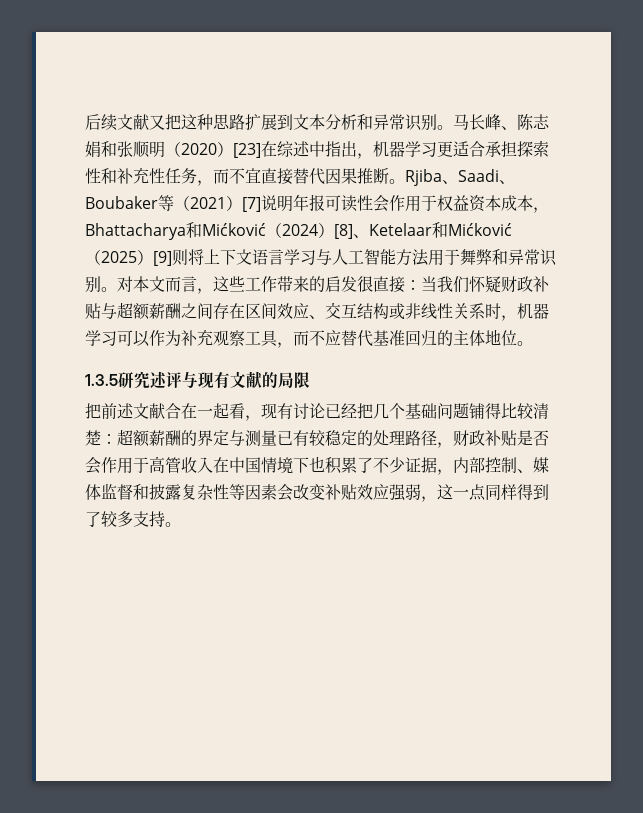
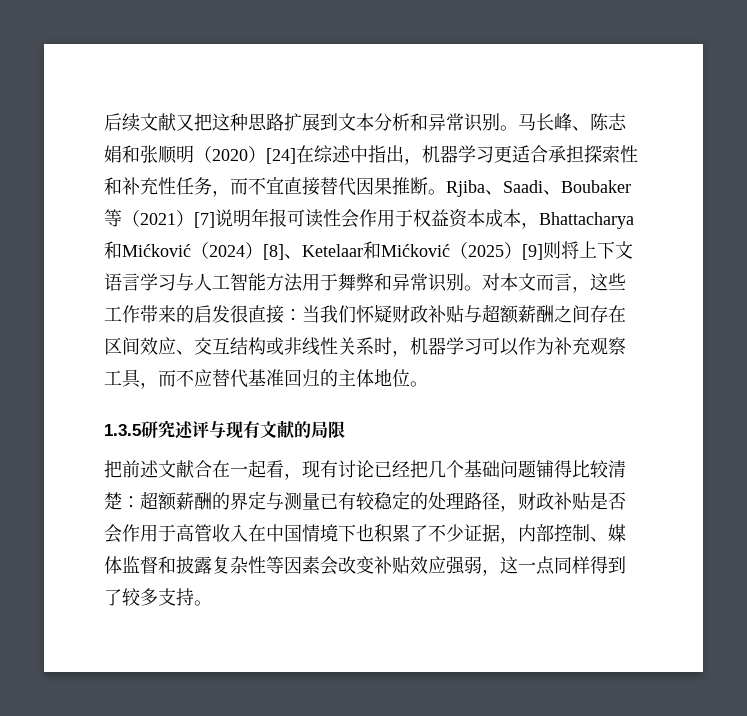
- 马长峰、陈志娟和张顺明（2020）[23]在综述中指出，机器学习更适合承担探索性和补充性任务，而不宜直接替代因果推断。
+ 马长峰、陈志娟和张顺明（2020）[24]在综述中指出，机器学习更适合承担探索性和补充性任务，而不宜直接替代因果推断。

